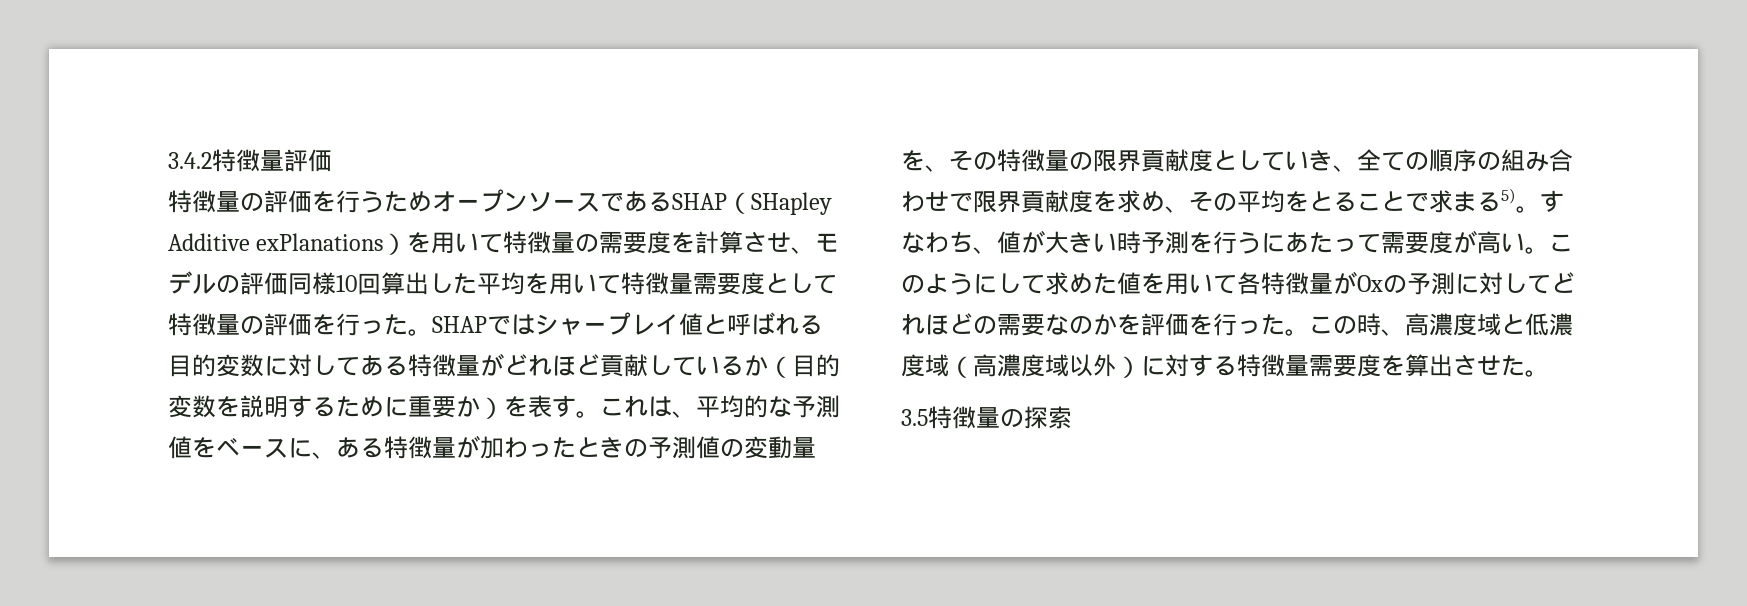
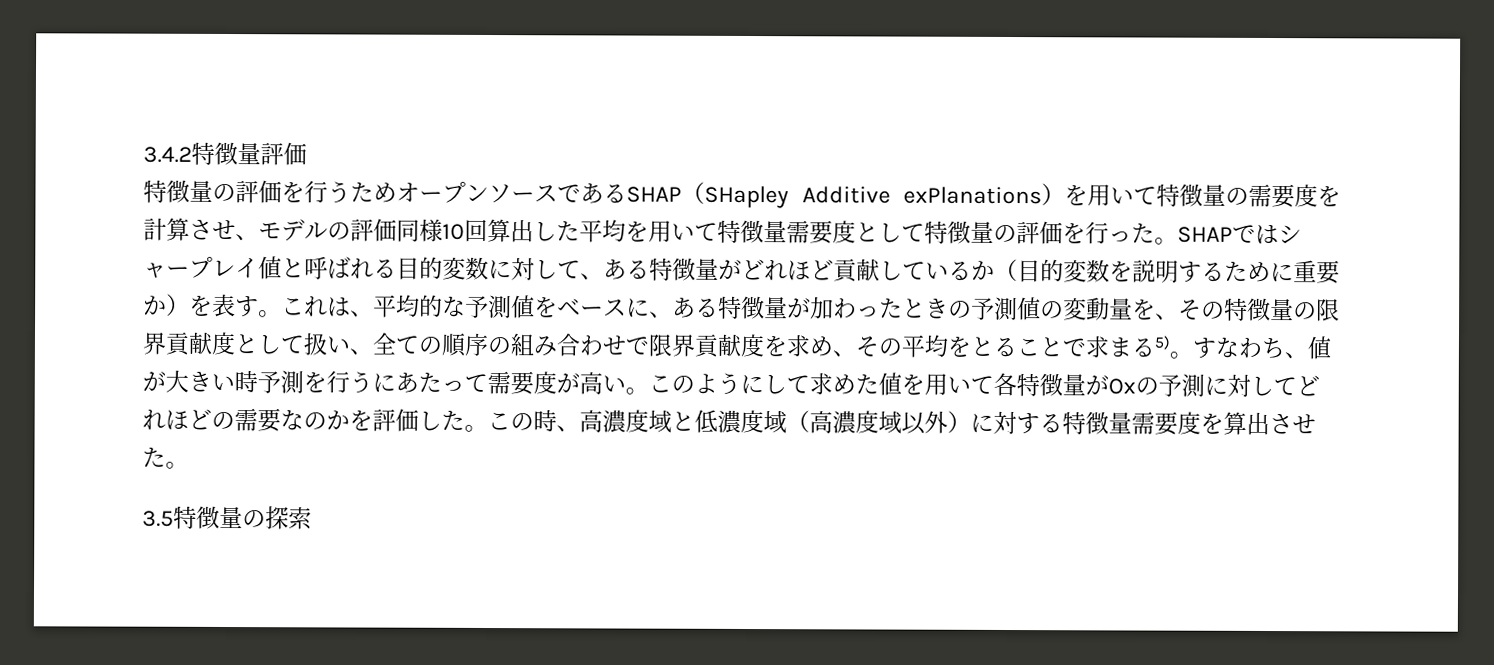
- SHAPではシャープレイ値と呼ばれる目的変数に対してある特徴量がどれほど貢献しているか（目的変数を説明するために重要か）を表す。
+ SHAPではシャープレイ値と呼ばれる目的変数に対して、ある特徴量がどれほど貢献しているか（目的変数を説明するために重要か）を表す。
- これは、平均的な予測値をベースに、ある特徴量が加わったときの予測値の変動量を、その特徴量の限界貢献度としていき、全ての順序の組み合わせで限界貢献度を求め、その平均をとることで求まる5)。
+ これは、平均的な予測値をベースに、ある特徴量が加わったときの予測値の変動量を、その特徴量の限界貢献度として扱い、全ての順序の組み合わせで限界貢献度を求め、その平均をとることで求まる5)。
- このようにして求めた値を用いて各特徴量がOxの予測に対してどれほどの需要なのかを評価を行った。
+ このようにして求めた値を用いて各特徴量がOxの予測に対してどれほどの需要なのかを評価した。

